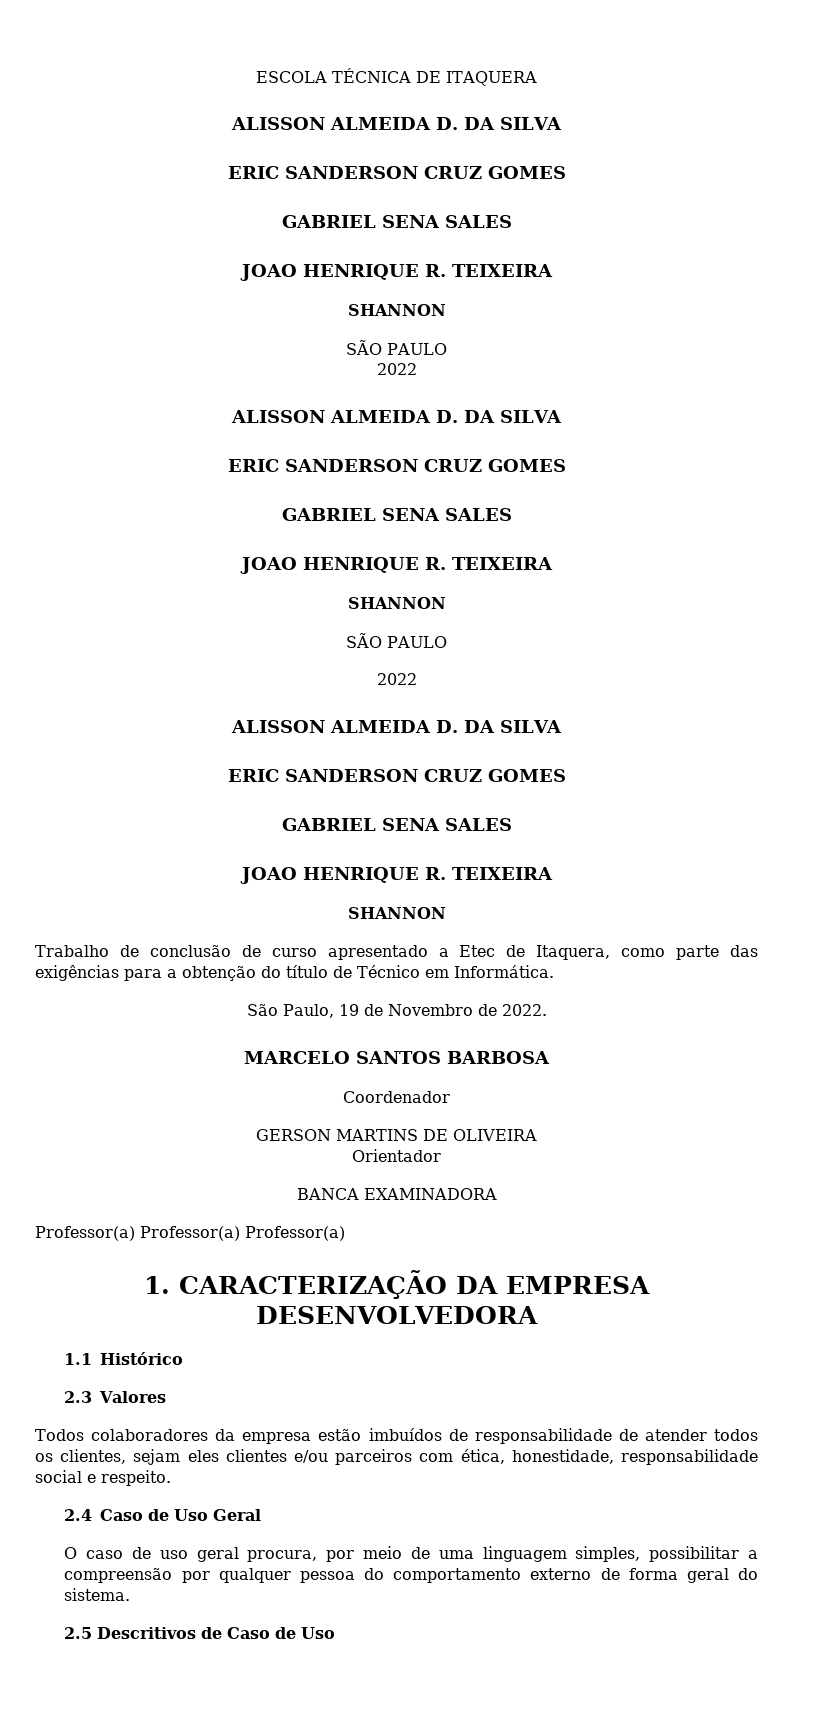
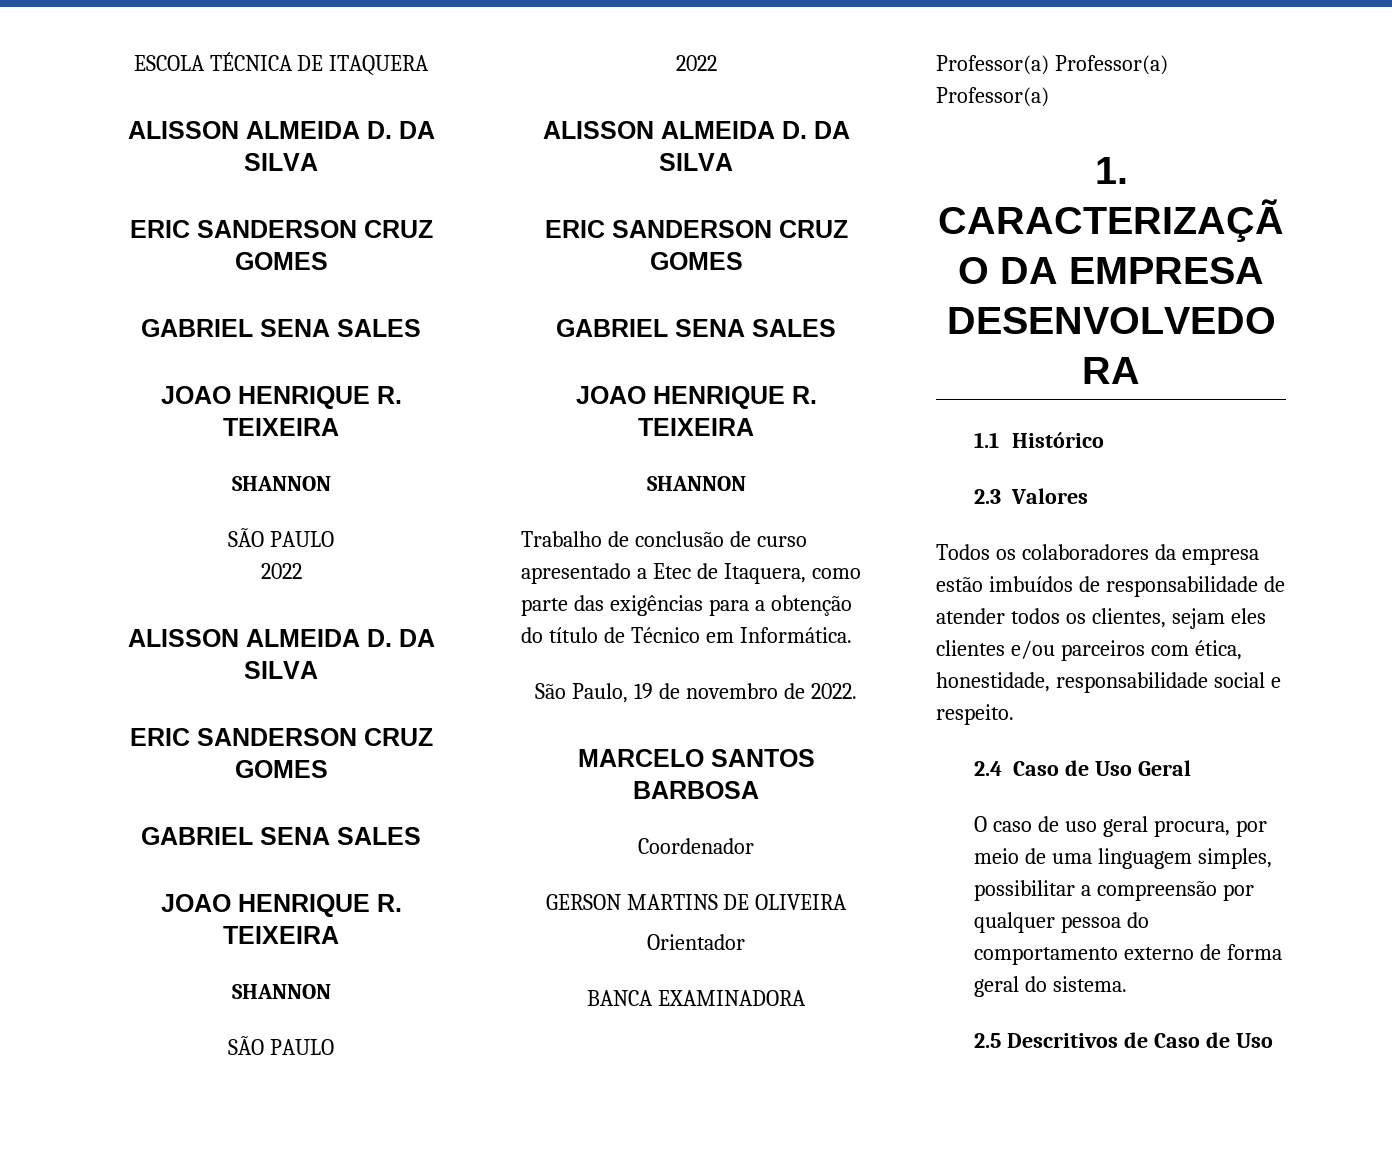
- São Paulo, 19 de Novembro de 2022.
+ São Paulo, 19 de novembro de 2022.
- Todos colaboradores da empresa estão imbuídos de responsabilidade de atender todos os clientes, sejam eles clientes e/ou parceiros com ética, honestidade, responsabilidade social e respeito.
+ Todos os colaboradores da empresa estão imbuídos de responsabilidade de atender todos os clientes, sejam eles clientes e/ou parceiros com ética, honestidade, responsabilidade social e respeito.

